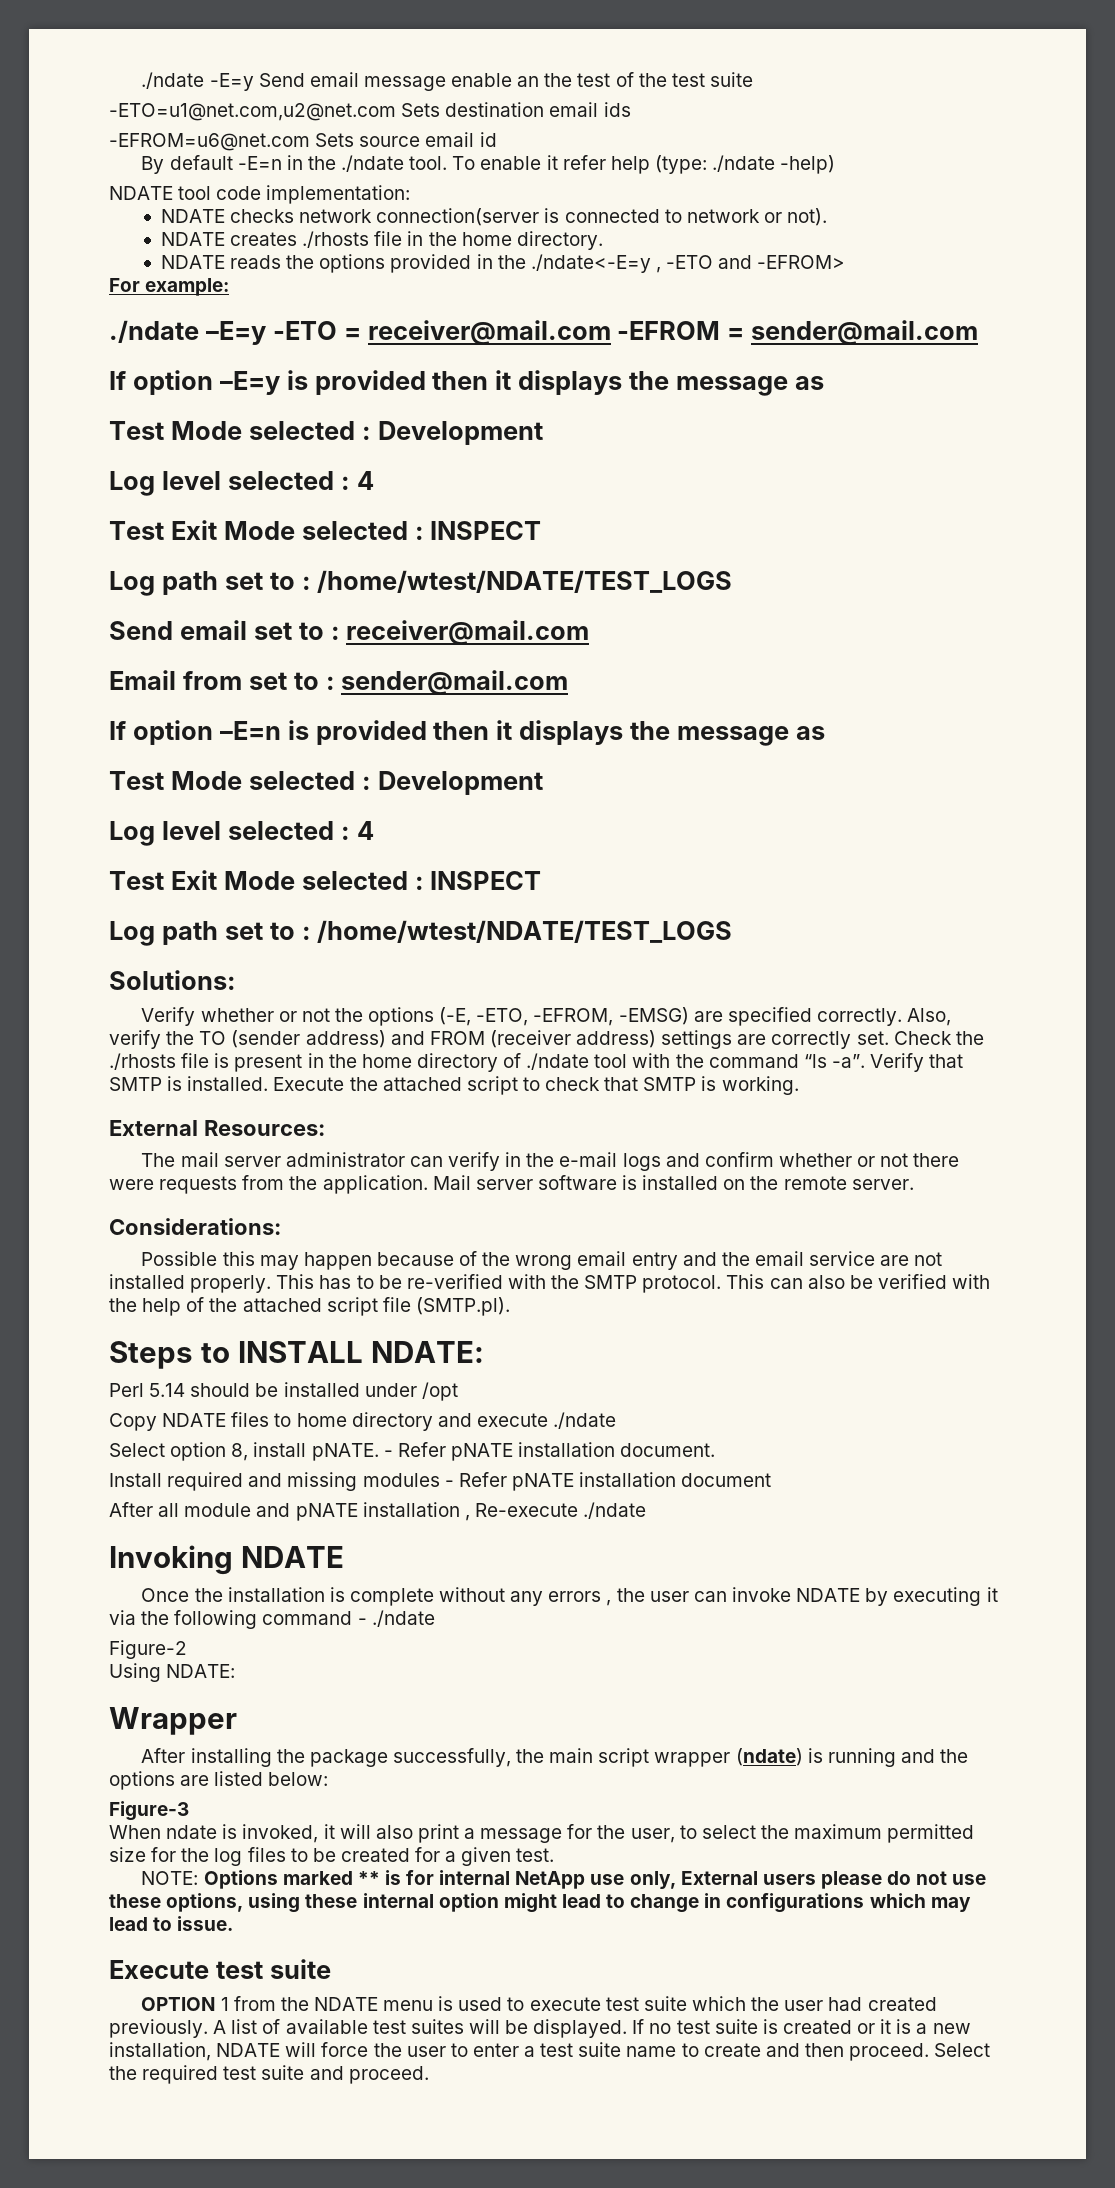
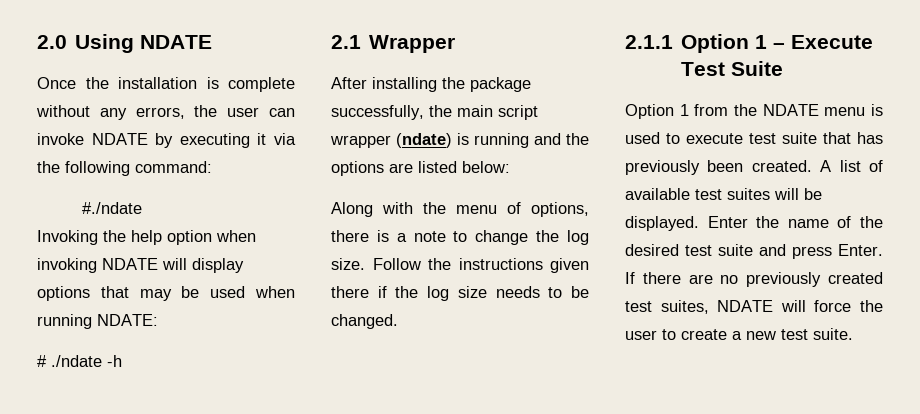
- ./ndate -E=y Send email message enable an the test of the test suite
- -ETO=u1@net.com,u2@net.com Sets destination email ids
- -EFROM=u6@net.com Sets source email id
- By default -E=n in the ./ndate tool. To enable it refer help (type: ./ndate -help)
- NDATE tool code implementation:
- NDATE checks network connection(server is connected to network or not).
- NDATE creates ./rhosts file in the home directory.
- NDATE reads the options provided in the ./ndate<-E=y , -ETO and -EFROM>
- For example:
- ./ndate –E=y -ETO = receiver@mail.com -EFROM = sender@mail.com
- If option –E=y is provided then it displays the message as
- Test Mode selected : Development
- Log level selected : 4
- Test Exit Mode selected : INSPECT
- Log path set to : /home/wtest/NDATE/TEST_LOGS
- Send email set to : receiver@mail.com
- Email from set to : sender@mail.com
- If option –E=n is provided then it displays the message as
- Test Mode selected : Development
- Log level selected : 4
- Test Exit Mode selected : INSPECT
- Log path set to : /home/wtest/NDATE/TEST_LOGS
- Solutions:
- Verify whether or not the options (-E, -ETO, -EFROM, -EMSG) are specified correctly. Also, verify the TO (sender address) and FROM (receiver address) settings are correctly set. Check the ./rhosts file is present in the home directory of ./ndate tool with the command “ls -a”. Verify that SMTP is installed. Execute the attached script to check that SMTP is working.
- External Resources:
- The mail server administrator can verify in the e-mail logs and confirm whether or not there were requests from the application. Mail server software is installed on the remote server.
- Considerations:
- Possible this may happen because of the wrong email entry and the email service are not installed properly. This has to be re-verified with the SMTP protocol. This can also be verified with the help of the attached script file (SMTP.pl).
- Steps to INSTALL NDATE:
- Perl 5.14 should be installed under /opt
- Copy NDATE files to home directory and execute ./ndate
- Select option 8, install pNATE. - Refer pNATE installation document.
- Install required and missing modules - Refer pNATE installation document
- After all module and pNATE installation , Re-execute ./ndate
- Invoking NDATE
+ 2.0 Using NDATE
- Once the installation is complete without any errors , the user can invoke NDATE by executing it via the following command - ./ndate
- Figure-2
- Using NDATE:
- Wrapper
+ Once the installation is complete without any errors, the user can invoke NDATE by executing it via the following command:
+ #./ndate
+ Invoking the help option when invoking NDATE will display options that may be used when running NDATE:
+ # ./ndate -h
+ 2.1 Wrapper
- Figure-3
- When ndate is invoked, it will also print a message for the user, to select the maximum permitted size for the log files to be created for a given test.
- NOTE: Options marked ** is for internal NetApp use only, External users please do not use these options, using these internal option might lead to change in configurations which may lead to issue.
- Execute test suite
- OPTION 1 from the NDATE menu is used to execute test suite which the user had created previously.
+ Along with the menu of options, there is a note to change the log size. Follow the instructions given there if the log size needs to be changed.
+ 2.1.1 Option 1 – Execute Test Suite
+ Option 1 from the NDATE menu is used to execute test suite that has previously been created.
- If no test suite is created or it is a new installation, NDATE will force the user to enter a test suite name to create and then proceed. Select the required test suite and proceed.
+ Enter the name of the desired test suite and press Enter. If there are no previously created test suites, NDATE will force the user to create a new test suite.

